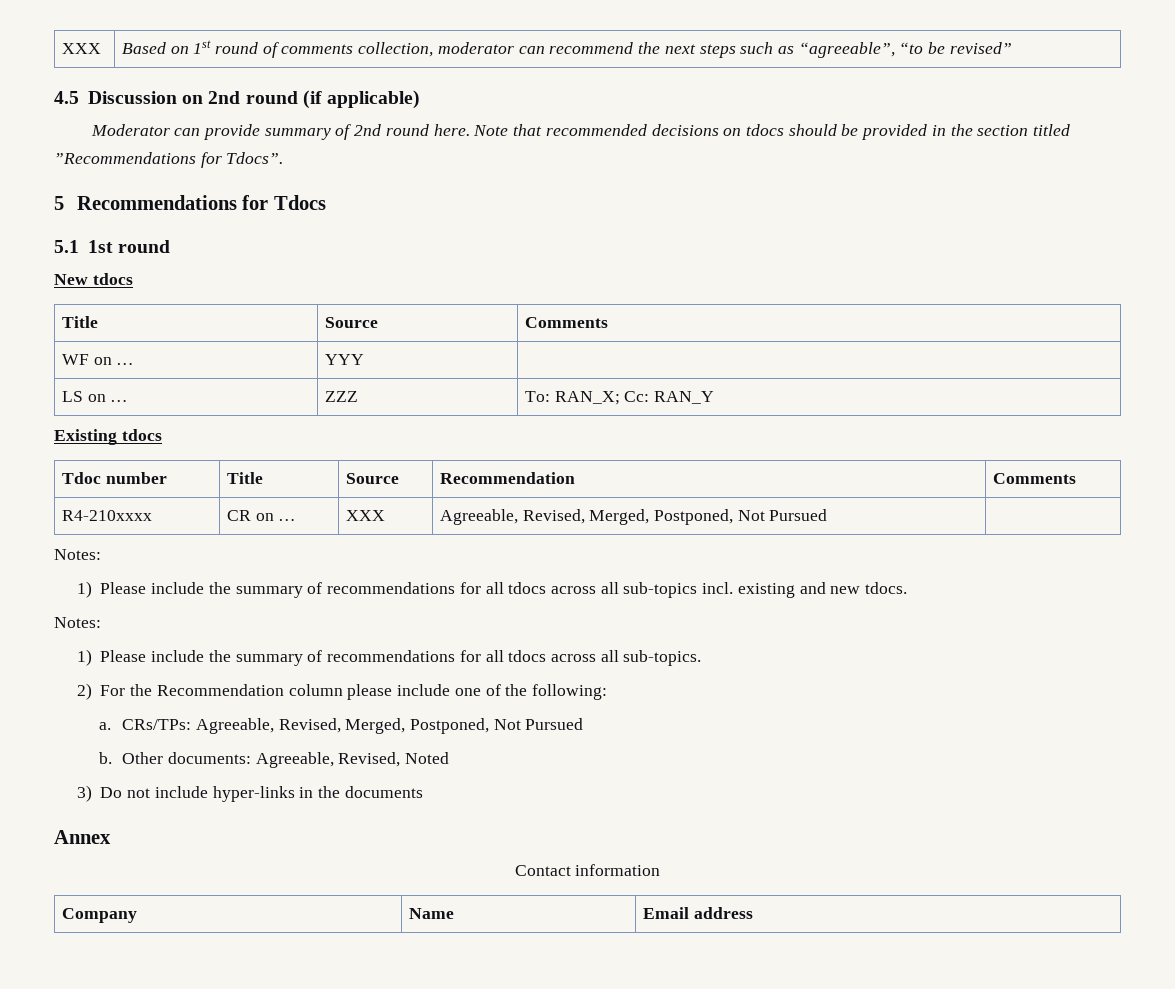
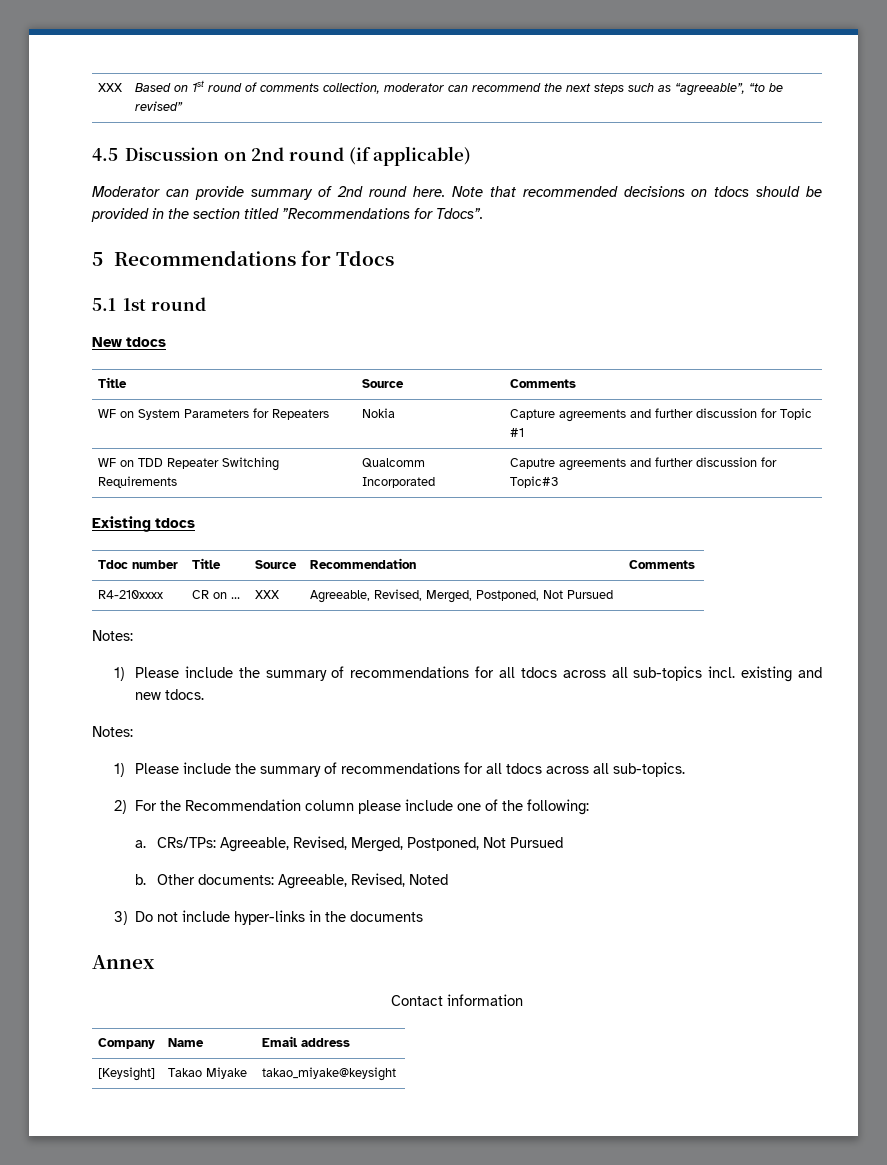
- WF on … | YYY |
- LS on … | ZZZ | To: RAN_X; Cc: RAN_Y
+ WF on System Parameters for Repeaters | Nokia | Capture agreements and further discussion for Topic #1
+ WF on TDD Repeater Switching Requirements | Qualcomm Incorporated | Caputre agreements and further discussion for Topic#3
+ [Keysight] | Takao Miyake | takao_miyake@keysight

